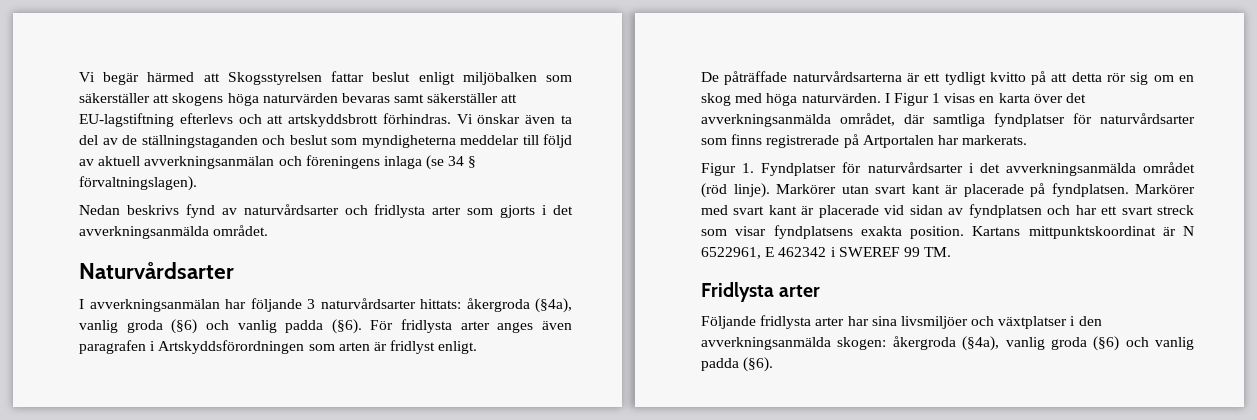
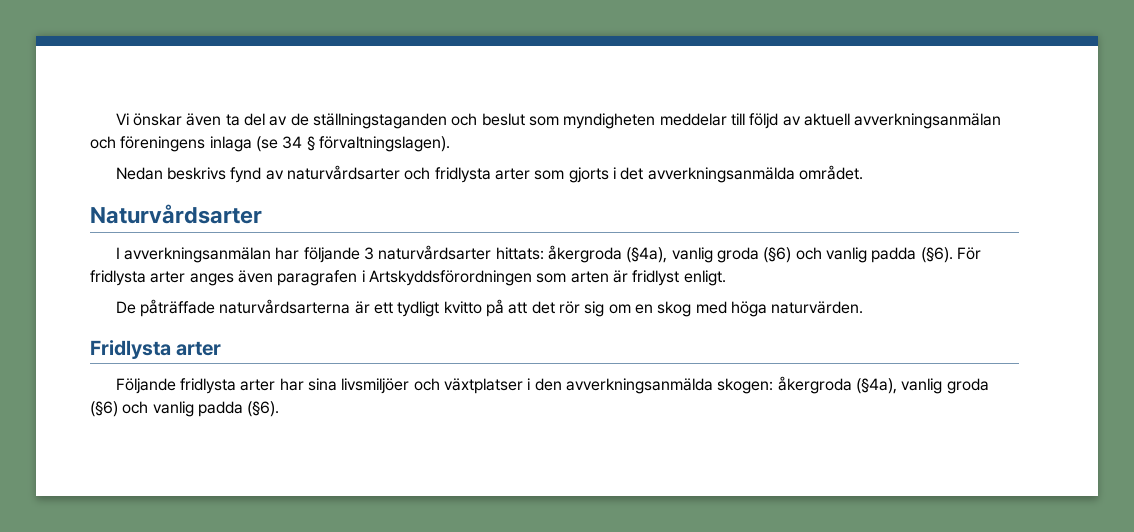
- Vi begär härmed att Skogsstyrelsen fattar beslut enligt miljöbalken som säkerställer att skogens höga naturvärden bevaras samt säkerställer att EU-lagstiftning efterlevs och att artskyddsbrott förhindras. Vi önskar även ta del av de ställningstaganden och beslut som myndigheterna meddelar till följd av aktuell avverkningsanmälan och föreningens inlaga (se 34 § förvaltningslagen).
+ Vi önskar även ta del av de ställningstaganden och beslut som myndigheten meddelar till följd av aktuell avverkningsanmälan och föreningens inlaga (se 34 § förvaltningslagen).
- De påträffade naturvårdsarterna är ett tydligt kvitto på att detta rör sig om en skog med höga naturvärden. I Figur 1 visas en karta över det avverkningsanmälda området, där samtliga fyndplatser för naturvårdsarter som finns registrerade på Artportalen har markerats.
- Figur 1. Fyndplatser för naturvårdsarter i det avverkningsanmälda området (röd linje). Markörer utan svart kant är placerade på fyndplatsen. Markörer med svart kant är placerade vid sidan av fyndplatsen och har ett svart streck som visar fyndplatsens exakta position. Kartans mittpunktskoordinat är N 6522961, E 462342 i SWEREF 99 TM.
+ De påträffade naturvårdsarterna är ett tydligt kvitto på att det rör sig om en skog med höga naturvärden.

